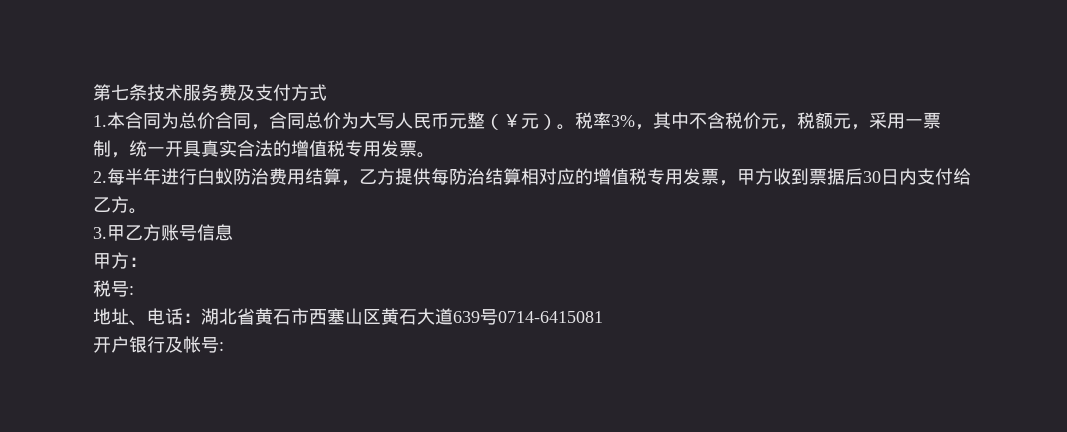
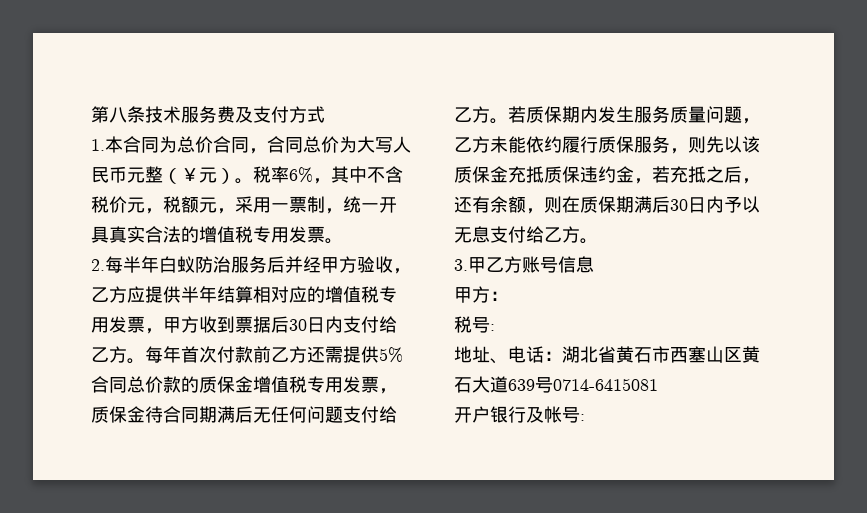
- 第七条技术服务费及支付方式
+ 第八条技术服务费及支付方式
- 税率3%，其中不含税价元，税额元，采用一票制，统一开具真实合法的增值税专用发票。
+ 税率6%，其中不含税价元，税额元，采用一票制，统一开具真实合法的增值税专用发票。
- 2.每半年进行白蚁防治费用结算，乙方提供每防治结算相对应的增值税专用发票，甲方收到票据后30日内支付给乙方。
+ 2.每半年白蚁防治服务后并经甲方验收，乙方应提供半年结算相对应的增值税专用发票，甲方收到票据后30日内支付给乙方。每年首次付款前乙方还需提供5%合同总价款的质保金增值税专用发票，质保金待合同期满后无任何问题支付给乙方。若质保期内发生服务质量问题，乙方未能依约履行质保服务，则先以该质保金充抵质保违约金，若充抵之后，还有余额，则在质保期满后30日内予以无息支付给乙方。

